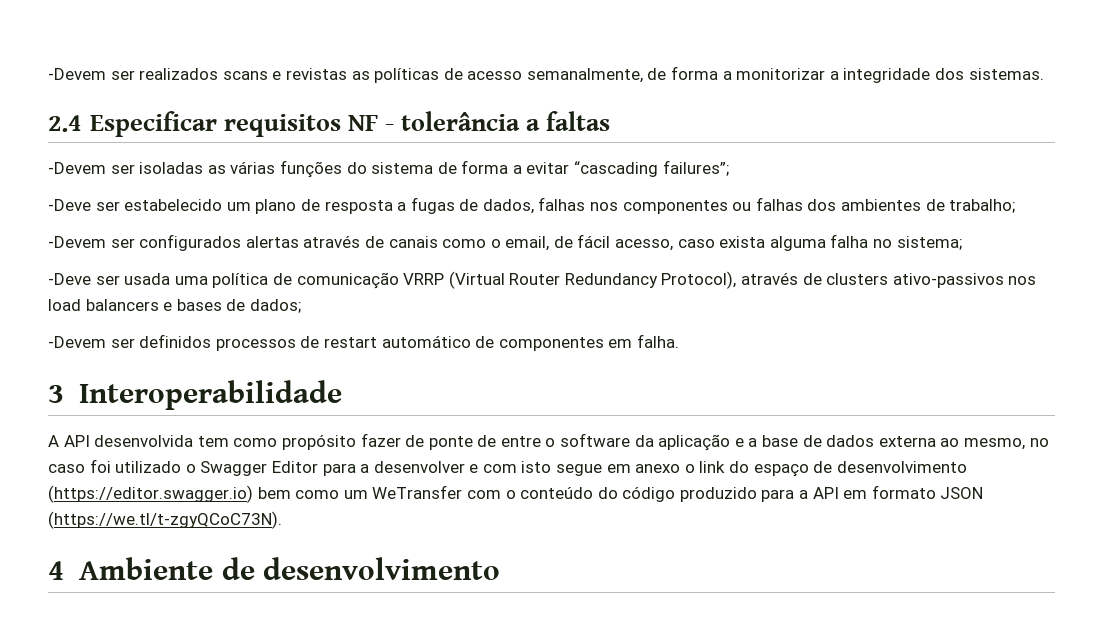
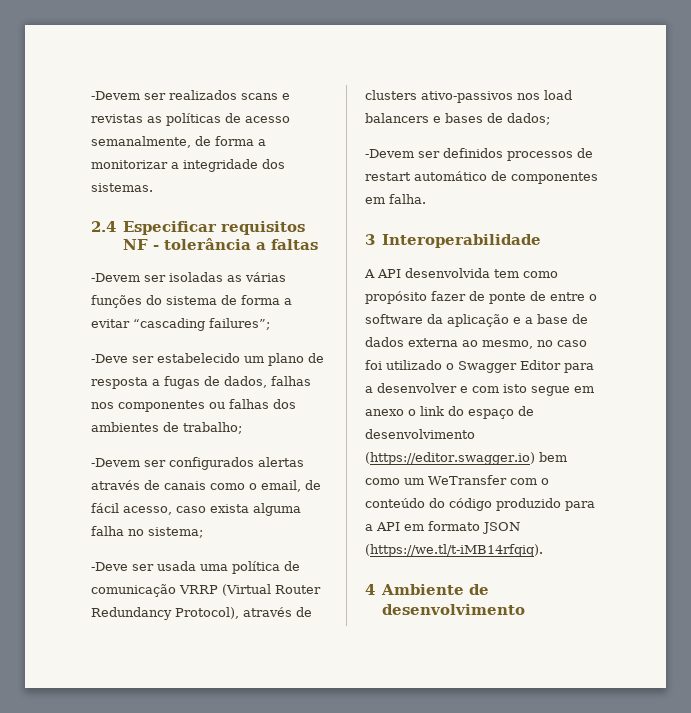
- A API desenvolvida tem como propósito fazer de ponte de entre o software da aplicação e a base de dados externa ao mesmo, no caso foi utilizado o Swagger Editor para a desenvolver e com isto segue em anexo o link do espaço de desenvolvimento (https://editor.swagger.io) bem como um WeTransfer com o conteúdo do código produzido para a API em formato JSON (https://we.tl/t-zgyQCoC73N).
+ A API desenvolvida tem como propósito fazer de ponte de entre o software da aplicação e a base de dados externa ao mesmo, no caso foi utilizado o Swagger Editor para a desenvolver e com isto segue em anexo o link do espaço de desenvolvimento (https://editor.swagger.io) bem como um WeTransfer com o conteúdo do código produzido para a API em formato JSON (https://we.tl/t-iMB14rfqiq).

